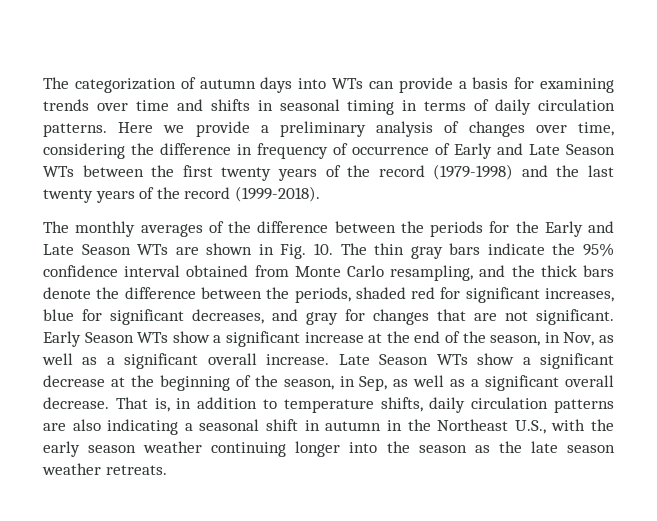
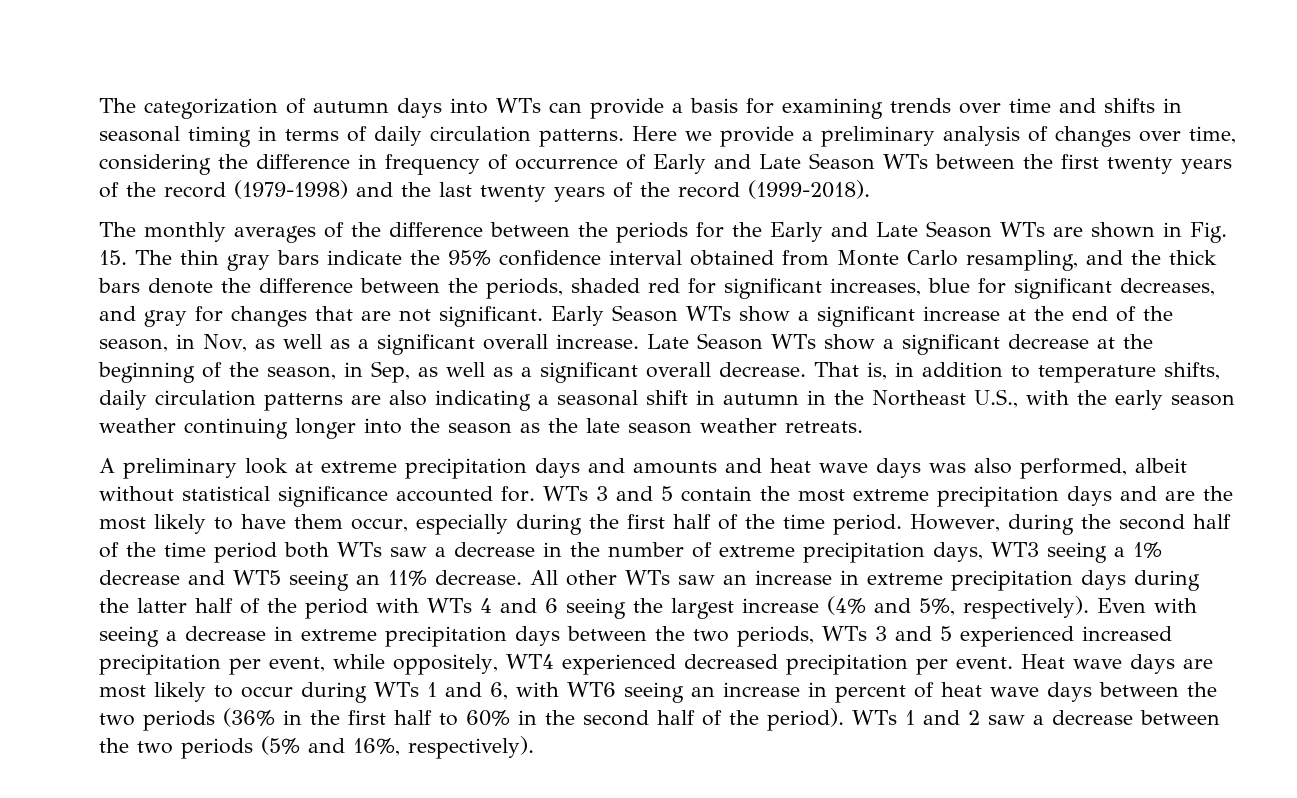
- The monthly averages of the difference between the periods for the Early and Late Season WTs are shown in Fig. 10. The thin gray bars indicate the 95% confidence interval obtained from Monte Carlo resampling, and the thick bars denote the difference between the periods, shaded red for significant increases, blue for significant decreases, and gray for changes that are not significant.
+ The monthly averages of the difference between the periods for the Early and Late Season WTs are shown in Fig. 15. The thin gray bars indicate the 95% confidence interval obtained from Monte Carlo resampling, and the thick bars denote the difference between the periods, shaded red for significant increases, blue for significant decreases, and gray for changes that are not significant.
+ A preliminary look at extreme precipitation days and amounts and heat wave days was also performed, albeit without statistical significance accounted for. WTs 3 and 5 contain the most extreme precipitation days and are the most likely to have them occur, especially during the first half of the time period. However, during the second half of the time period both WTs saw a decrease in the number of extreme precipitation days, WT3 seeing a 1% decrease and WT5 seeing an 11% decrease. All other WTs saw an increase in extreme precipitation days during the latter half of the period with WTs 4 and 6 seeing the largest increase (4% and 5%, respectively). Even with seeing a decrease in extreme precipitation days between the two periods, WTs 3 and 5 experienced increased precipitation per event, while oppositely, WT4 experienced decreased precipitation per event. Heat wave days are most likely to occur during WTs 1 and 6, with WT6 seeing an increase in percent of heat wave days between the two periods (36% in the first half to 60% in the second half of the period). WTs 1 and 2 saw a decrease between the two periods (5% and 16%, respectively).

